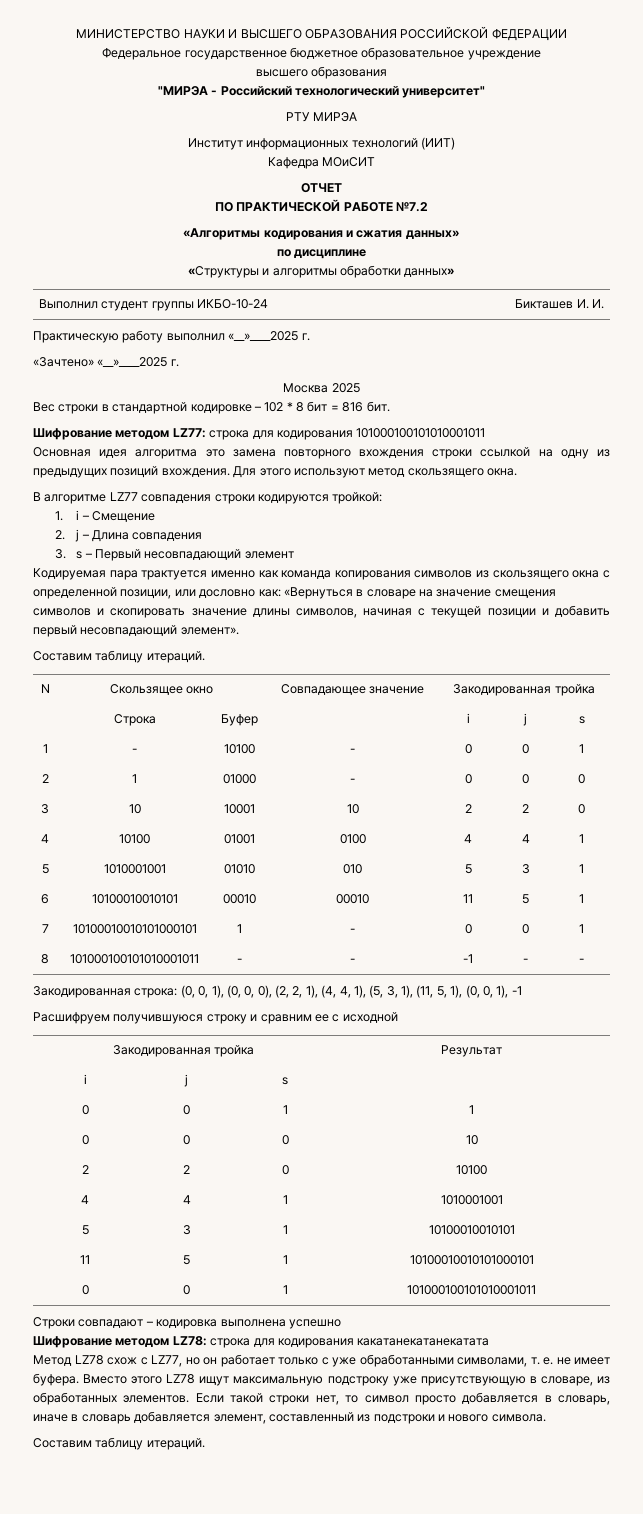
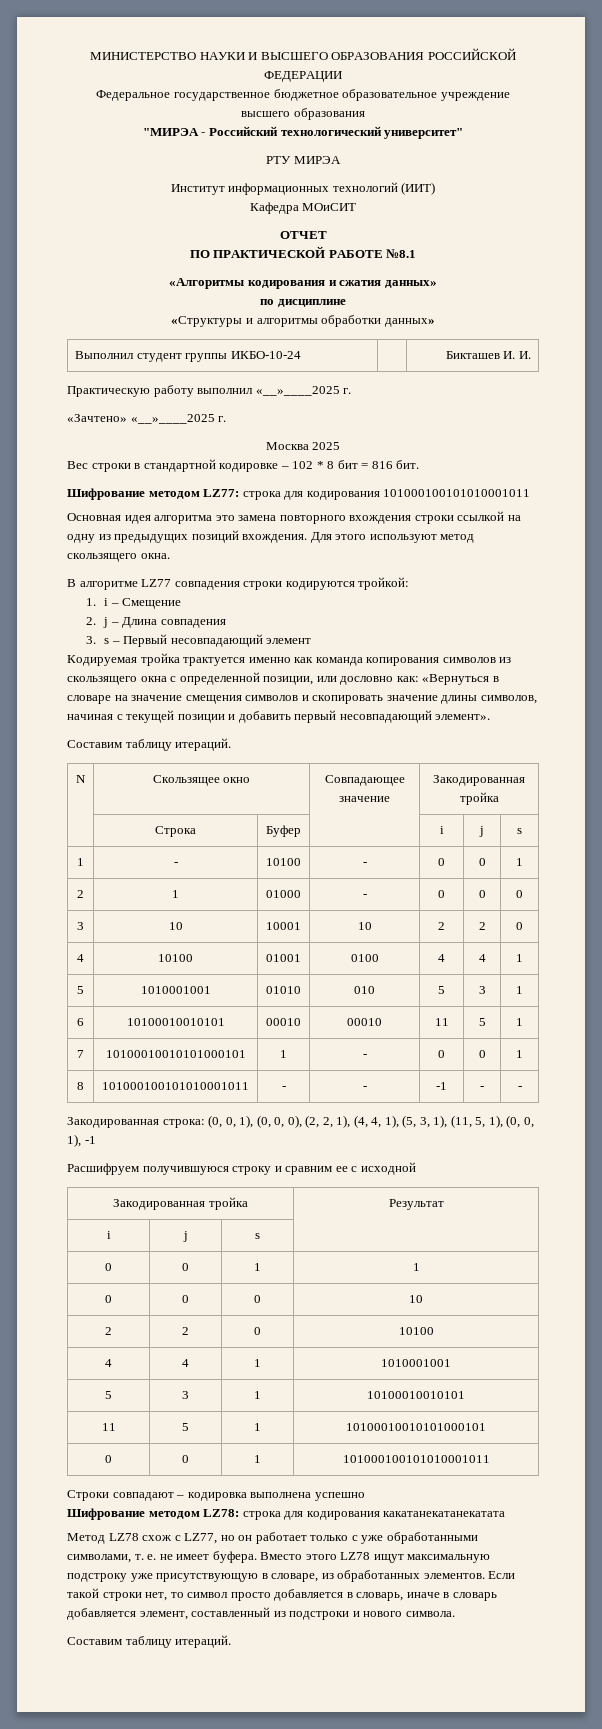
- ПО ПРАКТИЧЕСКОЙ РАБОТЕ №7.2
+ ПО ПРАКТИЧЕСКОЙ РАБОТЕ №8.1
- Кодируемая пара трактуется именно как команда копирования символов из скользящего окна с определенной позиции, или дословно как: «Вернуться в словаре на значение смещения символов и скопировать значение длины символов, начиная с текущей позиции и добавить первый несовпадающий элемент».
+ Кодируемая тройка трактуется именно как команда копирования символов из скользящего окна с определенной позиции, или дословно как: «Вернуться в словаре на значение смещения символов и скопировать значение длины символов, начиная с текущей позиции и добавить первый несовпадающий элемент».

